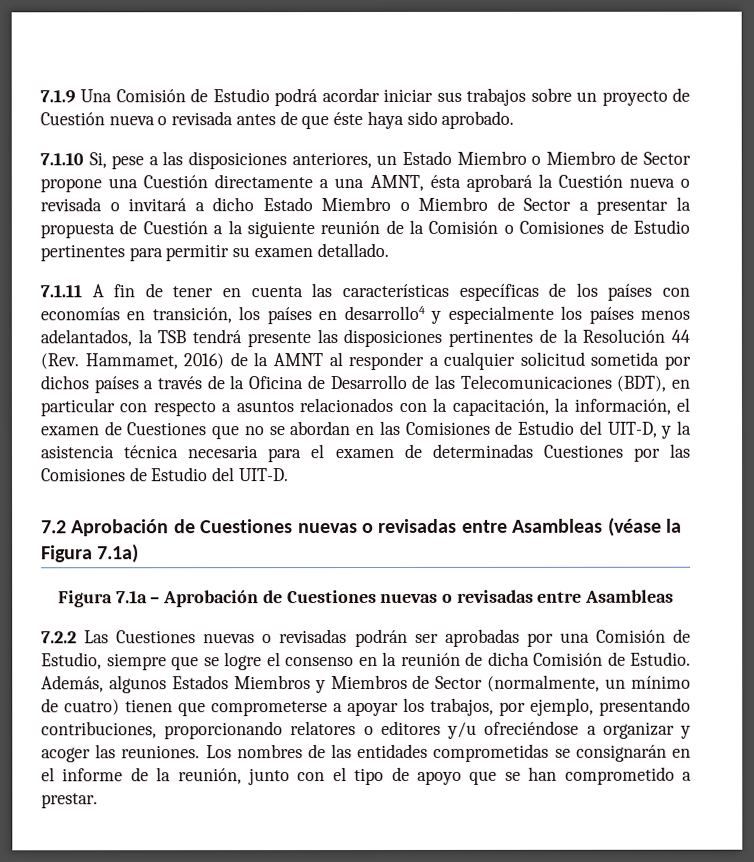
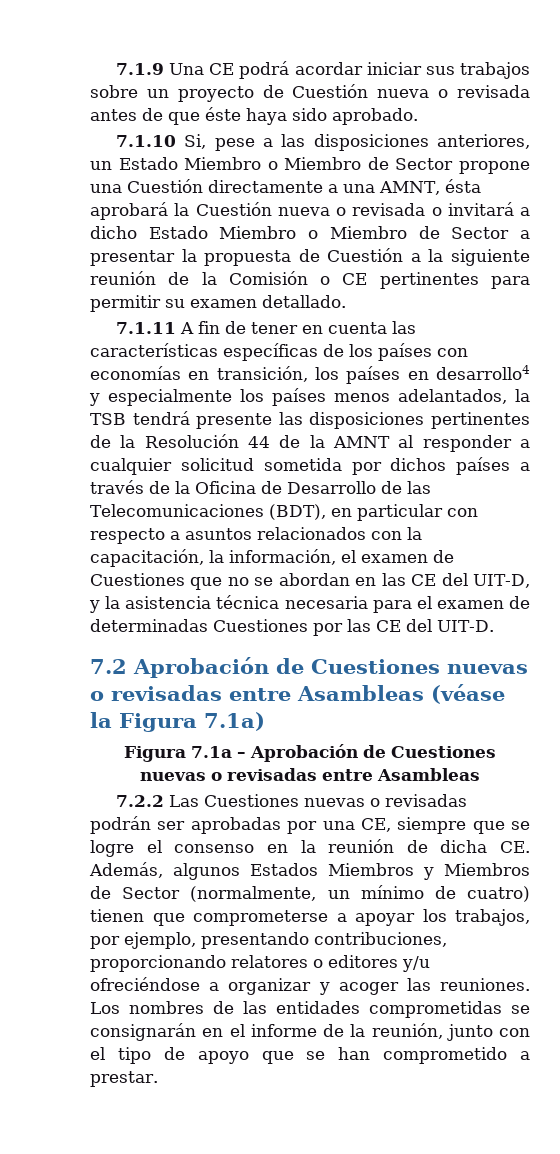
- 7.1.9 Una Comisión de Estudio podrá acordar iniciar sus trabajos sobre un proyecto de Cuestión nueva o revisada antes de que éste haya sido aprobado.
+ 7.1.9 Una CE podrá acordar iniciar sus trabajos sobre un proyecto de Cuestión nueva o revisada antes de que éste haya sido aprobado.
- 7.1.10 Si, pese a las disposiciones anteriores, un Estado Miembro o Miembro de Sector propone una Cuestión directamente a una AMNT, ésta aprobará la Cuestión nueva o revisada o invitará a dicho Estado Miembro o Miembro de Sector a presentar la propuesta de Cuestión a la siguiente reunión de la Comisión o Comisiones de Estudio pertinentes para permitir su examen detallado.
+ 7.1.10 Si, pese a las disposiciones anteriores, un Estado Miembro o Miembro de Sector propone una Cuestión directamente a una AMNT, ésta aprobará la Cuestión nueva o revisada o invitará a dicho Estado Miembro o Miembro de Sector a presentar la propuesta de Cuestión a la siguiente reunión de la Comisión o CE pertinentes para permitir su examen detallado.
- 7.1.11 A fin de tener en cuenta las características específicas de los países con economías en transición, los países en desarrollo4 y especialmente los países menos adelantados, la TSB tendrá presente las disposiciones pertinentes de la Resolución 44 (Rev. Hammamet, 2016) de la AMNT al responder a cualquier solicitud sometida por dichos países a través de la Oficina de Desarrollo de las Telecomunicaciones (BDT), en particular con respecto a asuntos relacionados con la capacitación, la información, el examen de Cuestiones que no se abordan en las Comisiones de Estudio del UIT-D, y la asistencia técnica necesaria para el examen de determinadas Cuestiones por las Comisiones de Estudio del UIT-D.
+ 7.1.11 A fin de tener en cuenta las características específicas de los países con economías en transición, los países en desarrollo4 y especialmente los países menos adelantados, la TSB tendrá presente las disposiciones pertinentes de la Resolución 44 de la AMNT al responder a cualquier solicitud sometida por dichos países a través de la Oficina de Desarrollo de las Telecomunicaciones (BDT), en particular con respecto a asuntos relacionados con la capacitación, la información, el examen de Cuestiones que no se abordan en las CE del UIT-D, y la asistencia técnica necesaria para el examen de determinadas Cuestiones por las CE del UIT-D.
- 7.2.2 Las Cuestiones nuevas o revisadas podrán ser aprobadas por una Comisión de Estudio, siempre que se logre el consenso en la reunión de dicha Comisión de Estudio. Además, algunos Estados Miembros y Miembros de Sector (normalmente, un mínimo de cuatro) tienen que comprometerse a apoyar los trabajos, por ejemplo, presentando contribuciones, proporcionando relatores o editores y/u ofreciéndose a organizar y acoger las reuniones.
+ 7.2.2 Las Cuestiones nuevas o revisadas podrán ser aprobadas por una CE, siempre que se logre el consenso en la reunión de dicha CE. Además, algunos Estados Miembros y Miembros de Sector (normalmente, un mínimo de cuatro) tienen que comprometerse a apoyar los trabajos, por ejemplo, presentando contribuciones, proporcionando relatores o editores y/u ofreciéndose a organizar y acoger las reuniones.

